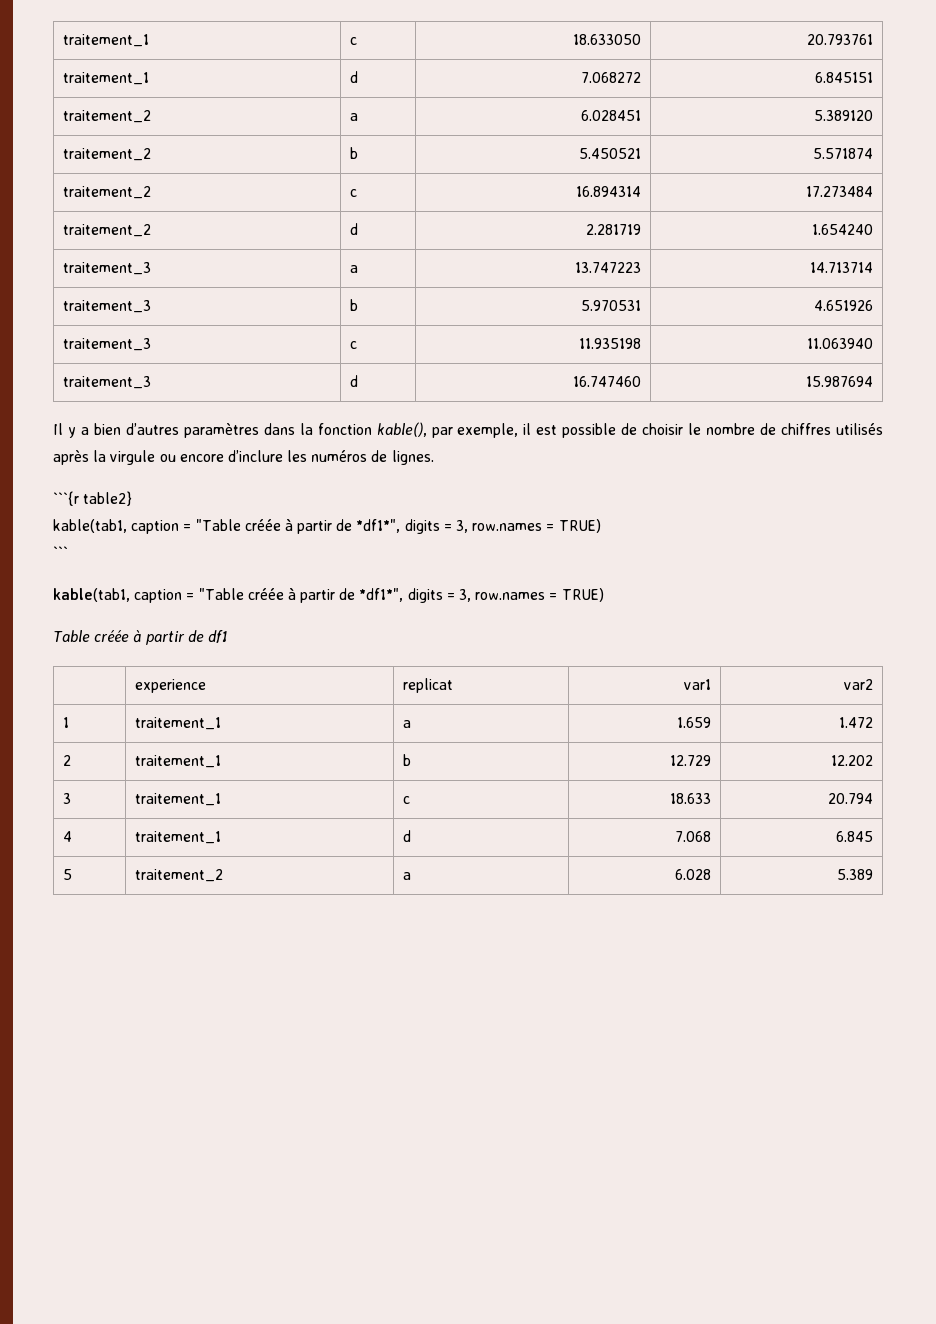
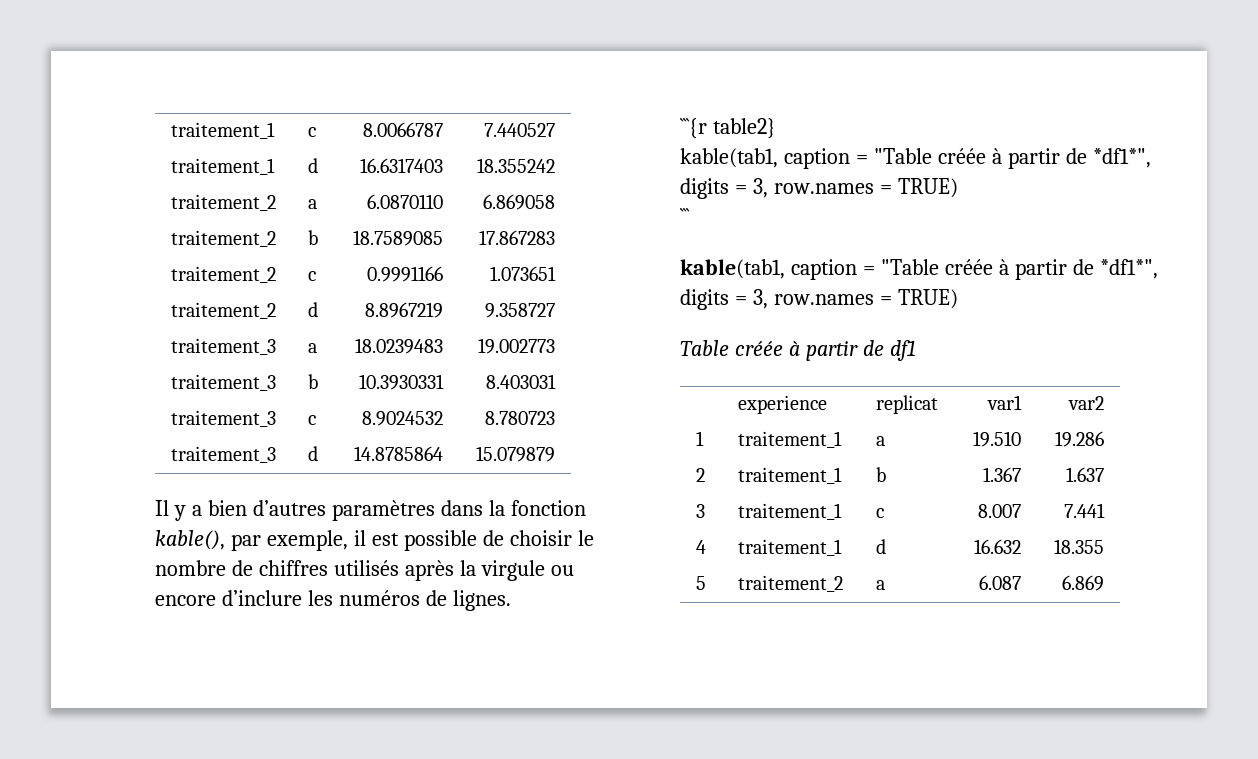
- traitement_1 | c | 18.633050 | 20.793761
- traitement_1 | d | 7.068272 | 6.845151
- traitement_2 | a | 6.028451 | 5.389120
+ traitement_1 | c | 8.0066787 | 7.440527
+ traitement_1 | d | 16.6317403 | 18.355242
+ traitement_2 | a | 6.0870110 | 6.869058
- traitement_2 | b | 5.450521 | 5.571874
+ traitement_2 | b | 18.7589085 | 17.867283
- traitement_2 | c | 16.894314 | 17.273484
+ traitement_2 | c | 0.9991166 | 1.073651
- traitement_2 | d | 2.281719 | 1.654240
+ traitement_2 | d | 8.8967219 | 9.358727
- traitement_3 | a | 13.747223 | 14.713714
+ traitement_3 | a | 18.0239483 | 19.002773
- traitement_3 | b | 5.970531 | 4.651926
+ traitement_3 | b | 10.3930331 | 8.403031
- traitement_3 | c | 11.935198 | 11.063940
+ traitement_3 | c | 8.9024532 | 8.780723
- traitement_3 | d | 16.747460 | 15.987694
+ traitement_3 | d | 14.8785864 | 15.079879
- 1 | traitement_1 | a | 1.659 | 1.472
+ 1 | traitement_1 | a | 19.510 | 19.286
- 2 | traitement_1 | b | 12.729 | 12.202
+ 2 | traitement_1 | b | 1.367 | 1.637
- 3 | traitement_1 | c | 18.633 | 20.794
+ 3 | traitement_1 | c | 8.007 | 7.441
- 4 | traitement_1 | d | 7.068 | 6.845
+ 4 | traitement_1 | d | 16.632 | 18.355
- 5 | traitement_2 | a | 6.028 | 5.389
+ 5 | traitement_2 | a | 6.087 | 6.869

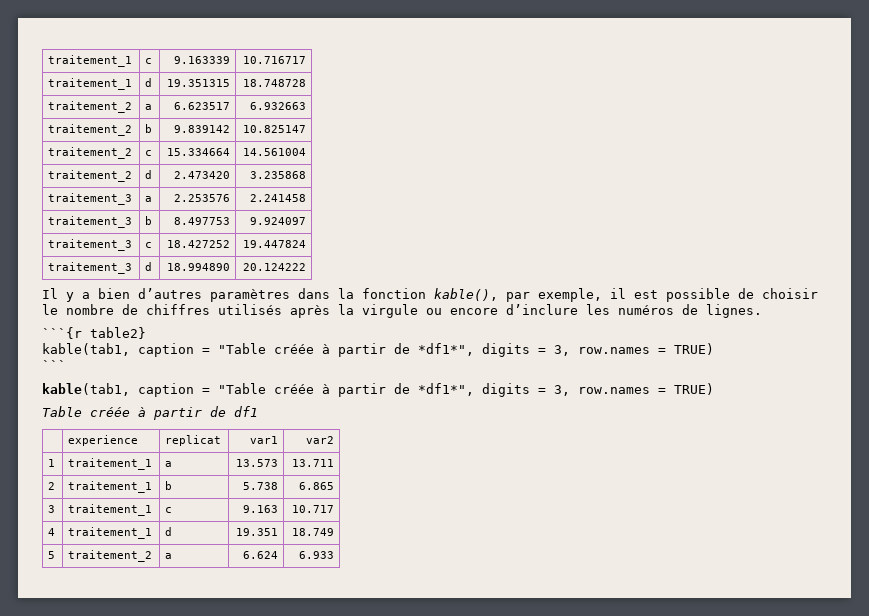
- traitement_1 | c | 8.0066787 | 7.440527
- traitement_1 | d | 16.6317403 | 18.355242
- traitement_2 | a | 6.0870110 | 6.869058
+ traitement_1 | c | 9.163339 | 10.716717
+ traitement_1 | d | 19.351315 | 18.748728
+ traitement_2 | a | 6.623517 | 6.932663
- traitement_2 | b | 18.7589085 | 17.867283
+ traitement_2 | b | 9.839142 | 10.825147
- traitement_2 | c | 0.9991166 | 1.073651
+ traitement_2 | c | 15.334664 | 14.561004
- traitement_2 | d | 8.8967219 | 9.358727
+ traitement_2 | d | 2.473420 | 3.235868
- traitement_3 | a | 18.0239483 | 19.002773
+ traitement_3 | a | 2.253576 | 2.241458
- traitement_3 | b | 10.3930331 | 8.403031
+ traitement_3 | b | 8.497753 | 9.924097
- traitement_3 | c | 8.9024532 | 8.780723
+ traitement_3 | c | 18.427252 | 19.447824
- traitement_3 | d | 14.8785864 | 15.079879
+ traitement_3 | d | 18.994890 | 20.124222
- 1 | traitement_1 | a | 19.510 | 19.286
+ 1 | traitement_1 | a | 13.573 | 13.711
- 2 | traitement_1 | b | 1.367 | 1.637
+ 2 | traitement_1 | b | 5.738 | 6.865
- 3 | traitement_1 | c | 8.007 | 7.441
+ 3 | traitement_1 | c | 9.163 | 10.717
- 4 | traitement_1 | d | 16.632 | 18.355
+ 4 | traitement_1 | d | 19.351 | 18.749
- 5 | traitement_2 | a | 6.087 | 6.869
+ 5 | traitement_2 | a | 6.624 | 6.933

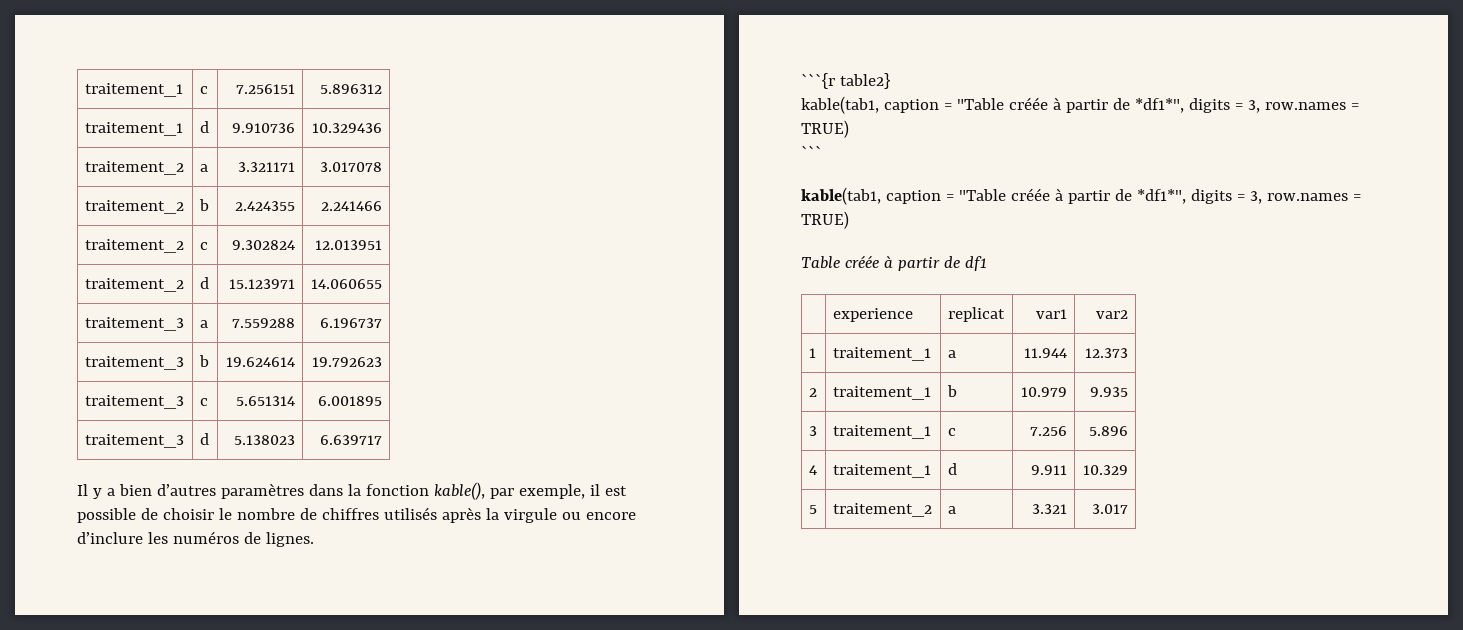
- traitement_1 | c | 9.163339 | 10.716717
- traitement_1 | d | 19.351315 | 18.748728
- traitement_2 | a | 6.623517 | 6.932663
+ traitement_1 | c | 7.256151 | 5.896312
+ traitement_1 | d | 9.910736 | 10.329436
+ traitement_2 | a | 3.321171 | 3.017078
- traitement_2 | b | 9.839142 | 10.825147
+ traitement_2 | b | 2.424355 | 2.241466
- traitement_2 | c | 15.334664 | 14.561004
+ traitement_2 | c | 9.302824 | 12.013951
- traitement_2 | d | 2.473420 | 3.235868
+ traitement_2 | d | 15.123971 | 14.060655
- traitement_3 | a | 2.253576 | 2.241458
+ traitement_3 | a | 7.559288 | 6.196737
- traitement_3 | b | 8.497753 | 9.924097
+ traitement_3 | b | 19.624614 | 19.792623
- traitement_3 | c | 18.427252 | 19.447824
+ traitement_3 | c | 5.651314 | 6.001895
- traitement_3 | d | 18.994890 | 20.124222
+ traitement_3 | d | 5.138023 | 6.639717
- 1 | traitement_1 | a | 13.573 | 13.711
+ 1 | traitement_1 | a | 11.944 | 12.373
- 2 | traitement_1 | b | 5.738 | 6.865
+ 2 | traitement_1 | b | 10.979 | 9.935
- 3 | traitement_1 | c | 9.163 | 10.717
+ 3 | traitement_1 | c | 7.256 | 5.896
- 4 | traitement_1 | d | 19.351 | 18.749
+ 4 | traitement_1 | d | 9.911 | 10.329
- 5 | traitement_2 | a | 6.624 | 6.933
+ 5 | traitement_2 | a | 3.321 | 3.017

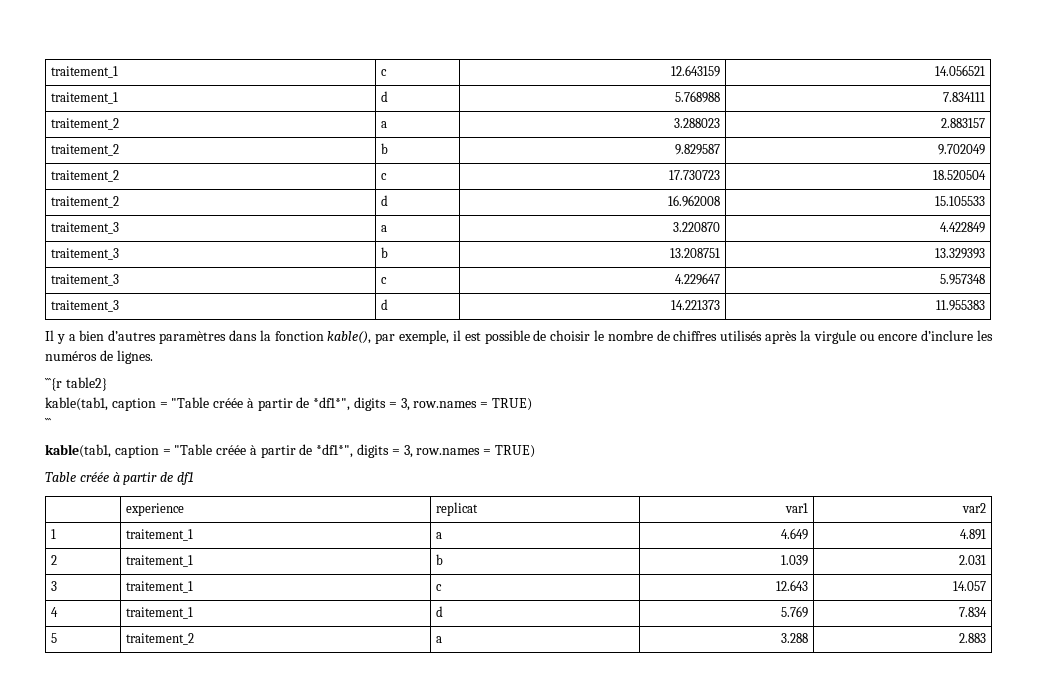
- traitement_1 | c | 7.256151 | 5.896312
- traitement_1 | d | 9.910736 | 10.329436
- traitement_2 | a | 3.321171 | 3.017078
+ traitement_1 | c | 12.643159 | 14.056521
+ traitement_1 | d | 5.768988 | 7.834111
+ traitement_2 | a | 3.288023 | 2.883157
- traitement_2 | b | 2.424355 | 2.241466
+ traitement_2 | b | 9.829587 | 9.702049
- traitement_2 | c | 9.302824 | 12.013951
+ traitement_2 | c | 17.730723 | 18.520504
- traitement_2 | d | 15.123971 | 14.060655
+ traitement_2 | d | 16.962008 | 15.105533
- traitement_3 | a | 7.559288 | 6.196737
+ traitement_3 | a | 3.220870 | 4.422849
- traitement_3 | b | 19.624614 | 19.792623
+ traitement_3 | b | 13.208751 | 13.329393
- traitement_3 | c | 5.651314 | 6.001895
+ traitement_3 | c | 4.229647 | 5.957348
- traitement_3 | d | 5.138023 | 6.639717
+ traitement_3 | d | 14.221373 | 11.955383
- 1 | traitement_1 | a | 11.944 | 12.373
+ 1 | traitement_1 | a | 4.649 | 4.891
- 2 | traitement_1 | b | 10.979 | 9.935
+ 2 | traitement_1 | b | 1.039 | 2.031
- 3 | traitement_1 | c | 7.256 | 5.896
+ 3 | traitement_1 | c | 12.643 | 14.057
- 4 | traitement_1 | d | 9.911 | 10.329
+ 4 | traitement_1 | d | 5.769 | 7.834
- 5 | traitement_2 | a | 3.321 | 3.017
+ 5 | traitement_2 | a | 3.288 | 2.883

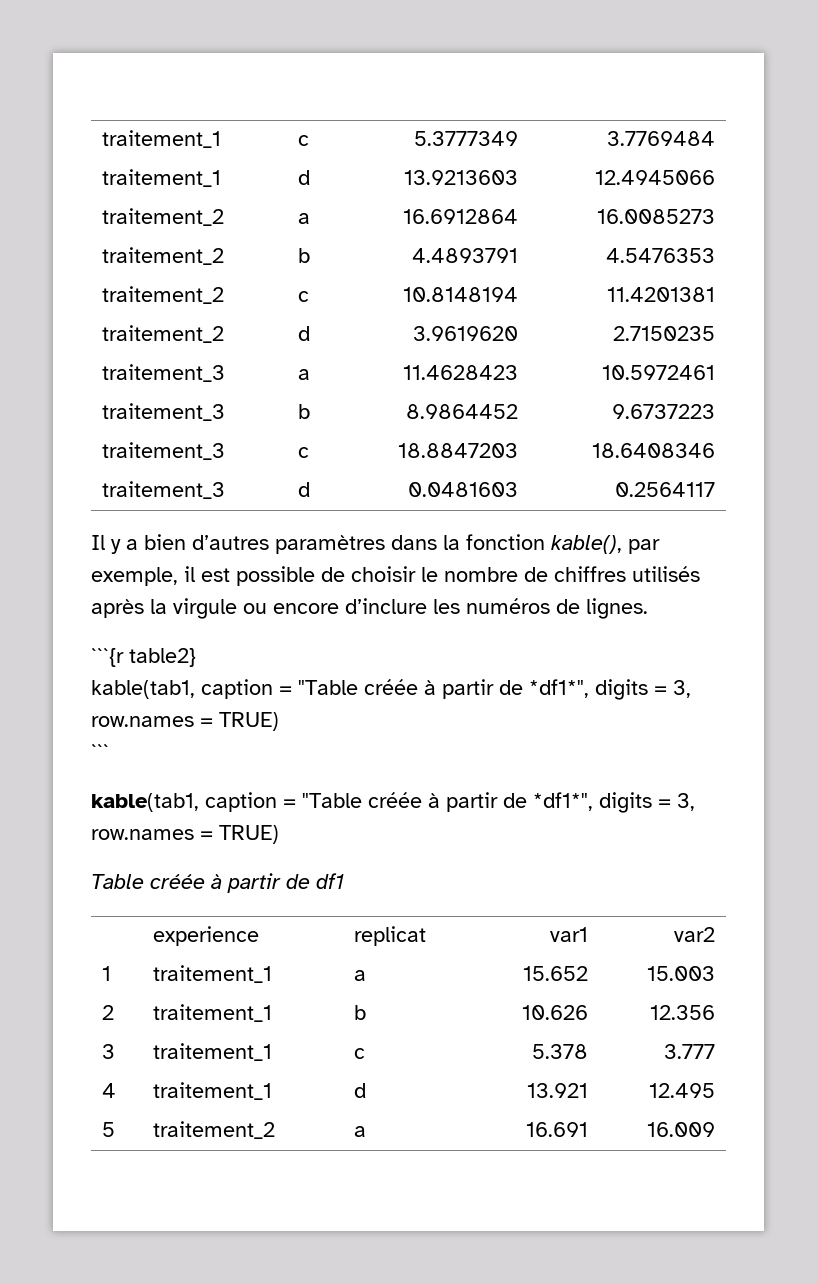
- traitement_1 | c | 12.643159 | 14.056521
- traitement_1 | d | 5.768988 | 7.834111
- traitement_2 | a | 3.288023 | 2.883157
+ traitement_1 | c | 5.3777349 | 3.7769484
+ traitement_1 | d | 13.9213603 | 12.4945066
+ traitement_2 | a | 16.6912864 | 16.0085273
- traitement_2 | b | 9.829587 | 9.702049
+ traitement_2 | b | 4.4893791 | 4.5476353
- traitement_2 | c | 17.730723 | 18.520504
+ traitement_2 | c | 10.8148194 | 11.4201381
- traitement_2 | d | 16.962008 | 15.105533
+ traitement_2 | d | 3.9619620 | 2.7150235
- traitement_3 | a | 3.220870 | 4.422849
+ traitement_3 | a | 11.4628423 | 10.5972461
- traitement_3 | b | 13.208751 | 13.329393
+ traitement_3 | b | 8.9864452 | 9.6737223
- traitement_3 | c | 4.229647 | 5.957348
+ traitement_3 | c | 18.8847203 | 18.6408346
- traitement_3 | d | 14.221373 | 11.955383
+ traitement_3 | d | 0.0481603 | 0.2564117
- 1 | traitement_1 | a | 4.649 | 4.891
+ 1 | traitement_1 | a | 15.652 | 15.003
- 2 | traitement_1 | b | 1.039 | 2.031
+ 2 | traitement_1 | b | 10.626 | 12.356
- 3 | traitement_1 | c | 12.643 | 14.057
+ 3 | traitement_1 | c | 5.378 | 3.777
- 4 | traitement_1 | d | 5.769 | 7.834
+ 4 | traitement_1 | d | 13.921 | 12.495
- 5 | traitement_2 | a | 3.288 | 2.883
+ 5 | traitement_2 | a | 16.691 | 16.009

